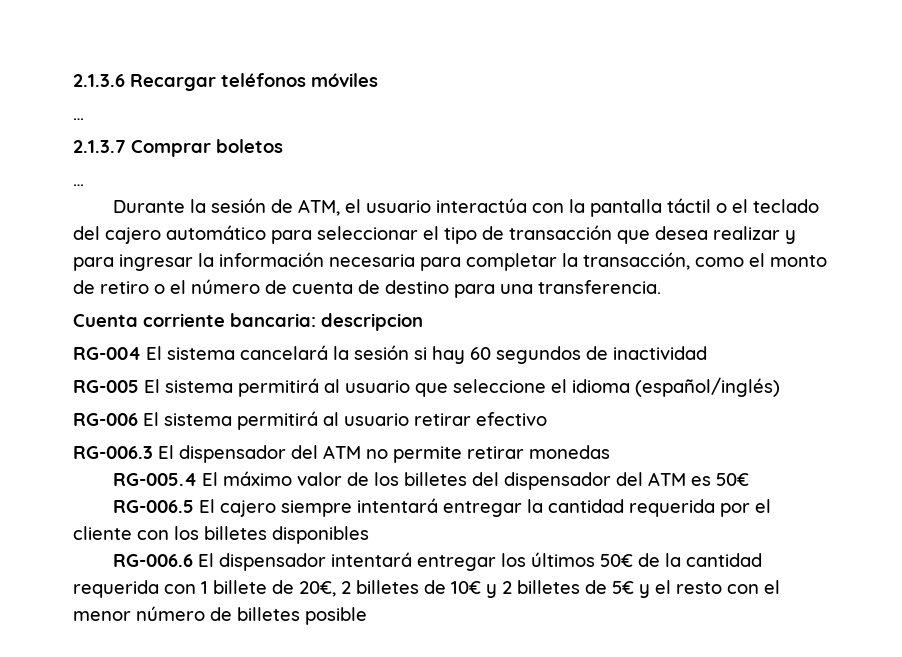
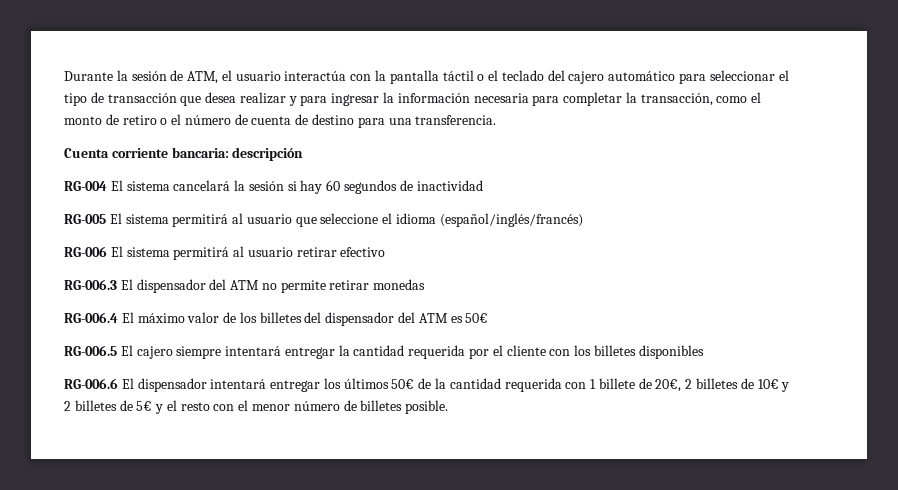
- 2.1.3.6 Recargar teléfonos móviles
- …
- 2.1.3.7 Comprar boletos
- …
- Cuenta corriente bancaria: descripcion
+ Cuenta corriente bancaria: descripción
- RG-005 El sistema permitirá al usuario que seleccione el idioma (español/inglés)
+ RG-005 El sistema permitirá al usuario que seleccione el idioma (español/inglés/francés)
- RG-005.4 El máximo valor de los billetes del dispensador del ATM es 50€
+ RG-006.4 El máximo valor de los billetes del dispensador del ATM es 50€
- RG-006.6 El dispensador intentará entregar los últimos 50€ de la cantidad requerida con 1 billete de 20€, 2 billetes de 10€ y 2 billetes de 5€ y el resto con el menor número de billetes posible
+ RG-006.6 El dispensador intentará entregar los últimos 50€ de la cantidad requerida con 1 billete de 20€, 2 billetes de 10€ y 2 billetes de 5€ y el resto con el menor número de billetes posible.

